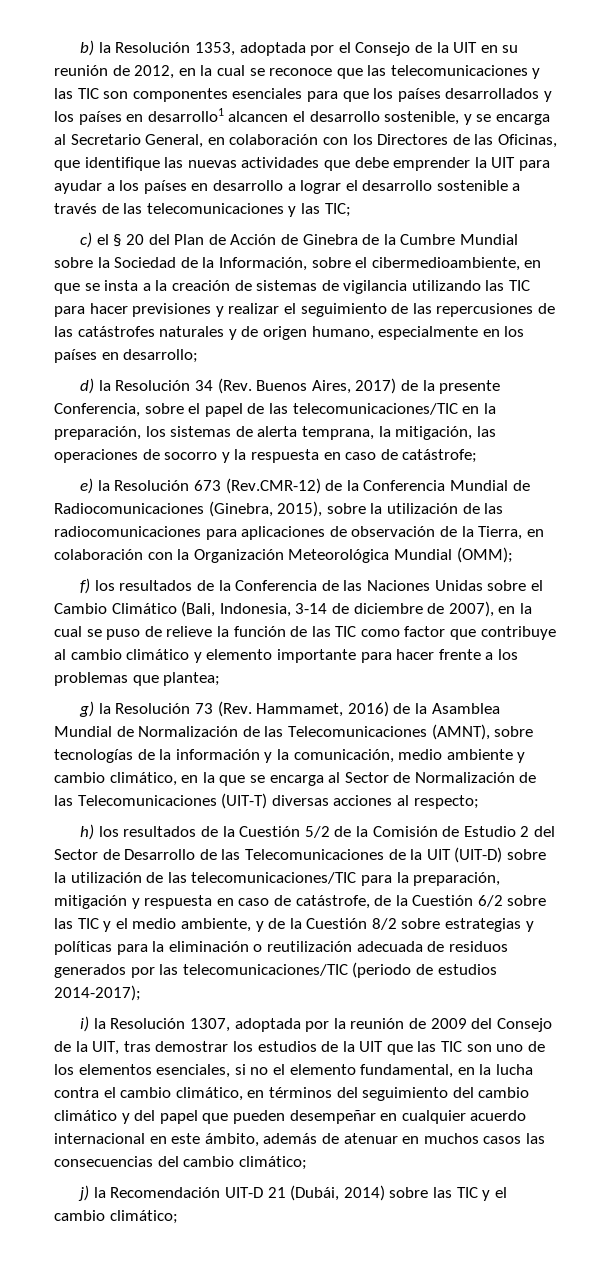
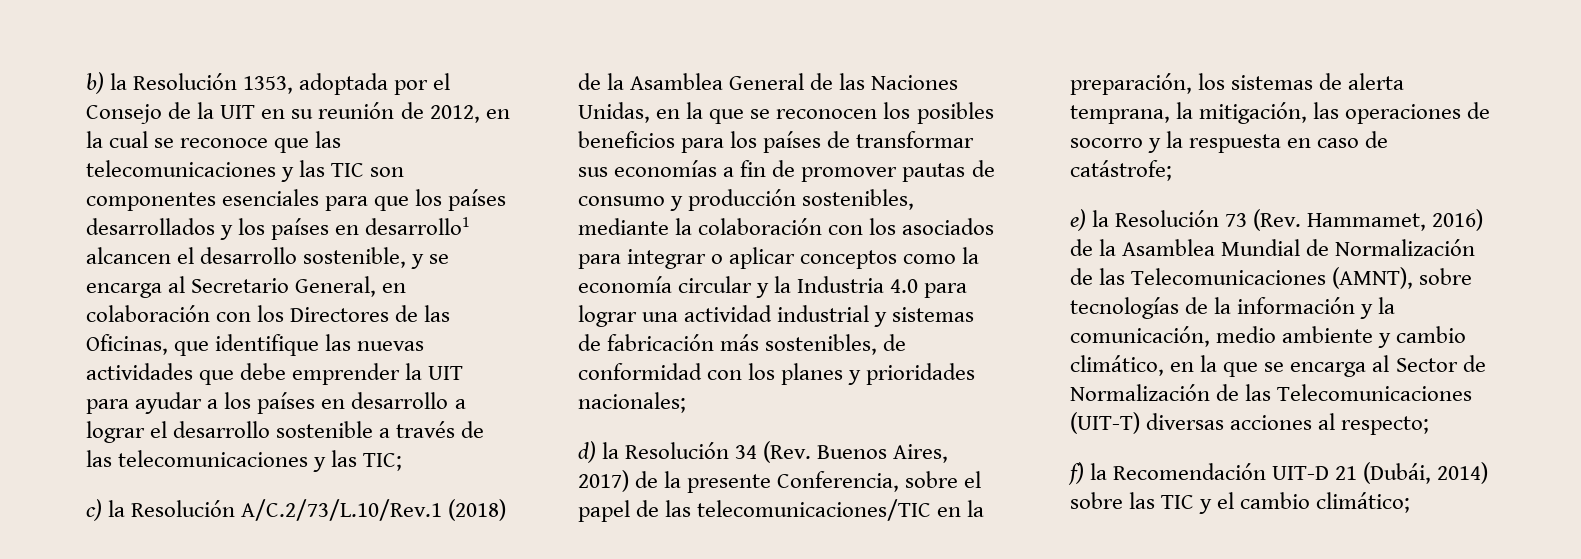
- c) el § 20 del Plan de Acción de Ginebra de la Cumbre Mundial sobre la Sociedad de la Información, sobre el cibermedioambiente, en que se insta a la creación de sistemas de vigilancia utilizando las TIC para hacer previsiones y realizar el seguimiento de las repercusiones de las catástrofes naturales y de origen humano, especialmente en los países en desarrollo;
+ c) la Resolución A/C.2/73/L.10/Rev.1 (2018) de la Asamblea General de las Naciones Unidas, en la que se reconocen los posibles beneficios para los países de transformar sus economías a fin de promover pautas de consumo y producción sostenibles, mediante la colaboración con los asociados para integrar o aplicar conceptos como la economía circular y la Industria 4.0 para lograr una actividad industrial y sistemas de fabricación más sostenibles, de conformidad con los planes y prioridades nacionales;
- e) la Resolución 673 (Rev.CMR-12) de la Conferencia Mundial de Radiocomunicaciones (Ginebra, 2015), sobre la utilización de las radiocomunicaciones para aplicaciones de observación de la Tierra, en colaboración con la Organización Meteorológica Mundial (OMM);
- f) los resultados de la Conferencia de las Naciones Unidas sobre el Cambio Climático (Bali, Indonesia, 3-14 de diciembre de 2007), en la cual se puso de relieve la función de las TIC como factor que contribuye al cambio climático y elemento importante para hacer frente a los problemas que plantea;
- g) la Resolución 73 (Rev. Hammamet, 2016) de la Asamblea Mundial de Normalización de las Telecomunicaciones (AMNT), sobre tecnologías de la información y la comunicación, medio ambiente y cambio climático, en la que se encarga al Sector de Normalización de las Telecomunicaciones (UIT-T) diversas acciones al respecto;
+ e) la Resolución 73 (Rev. Hammamet, 2016) de la Asamblea Mundial de Normalización de las Telecomunicaciones (AMNT), sobre tecnologías de la información y la comunicación, medio ambiente y cambio climático, en la que se encarga al Sector de Normalización de las Telecomunicaciones (UIT-T) diversas acciones al respecto;
- h) los resultados de la Cuestión 5/2 de la Comisión de Estudio 2 del Sector de Desarrollo de las Telecomunicaciones de la UIT (UIT-D) sobre la utilización de las telecomunicaciones/TIC para la preparación, mitigación y respuesta en caso de catástrofe, de la Cuestión 6/2 sobre las TIC y el medio ambiente, y de la Cuestión 8/2 sobre estrategias y políticas para la eliminación o reutilización adecuada de residuos generados por las telecomunicaciones/TIC (periodo de estudios 2014-2017);
- i) la Resolución 1307, adoptada por la reunión de 2009 del Consejo de la UIT, tras demostrar los estudios de la UIT que las TIC son uno de los elementos esenciales, si no el elemento fundamental, en la lucha contra el cambio climático, en términos del seguimiento del cambio climático y del papel que pueden desempeñar en cualquier acuerdo internacional en este ámbito, además de atenuar en muchos casos las consecuencias del cambio climático;
- j) la Recomendación UIT-D 21 (Dubái, 2014) sobre las TIC y el cambio climático;
+ f) la Recomendación UIT-D 21 (Dubái, 2014) sobre las TIC y el cambio climático;

